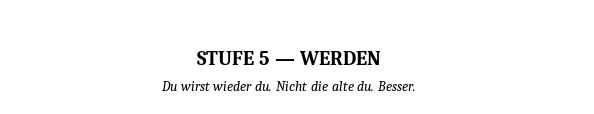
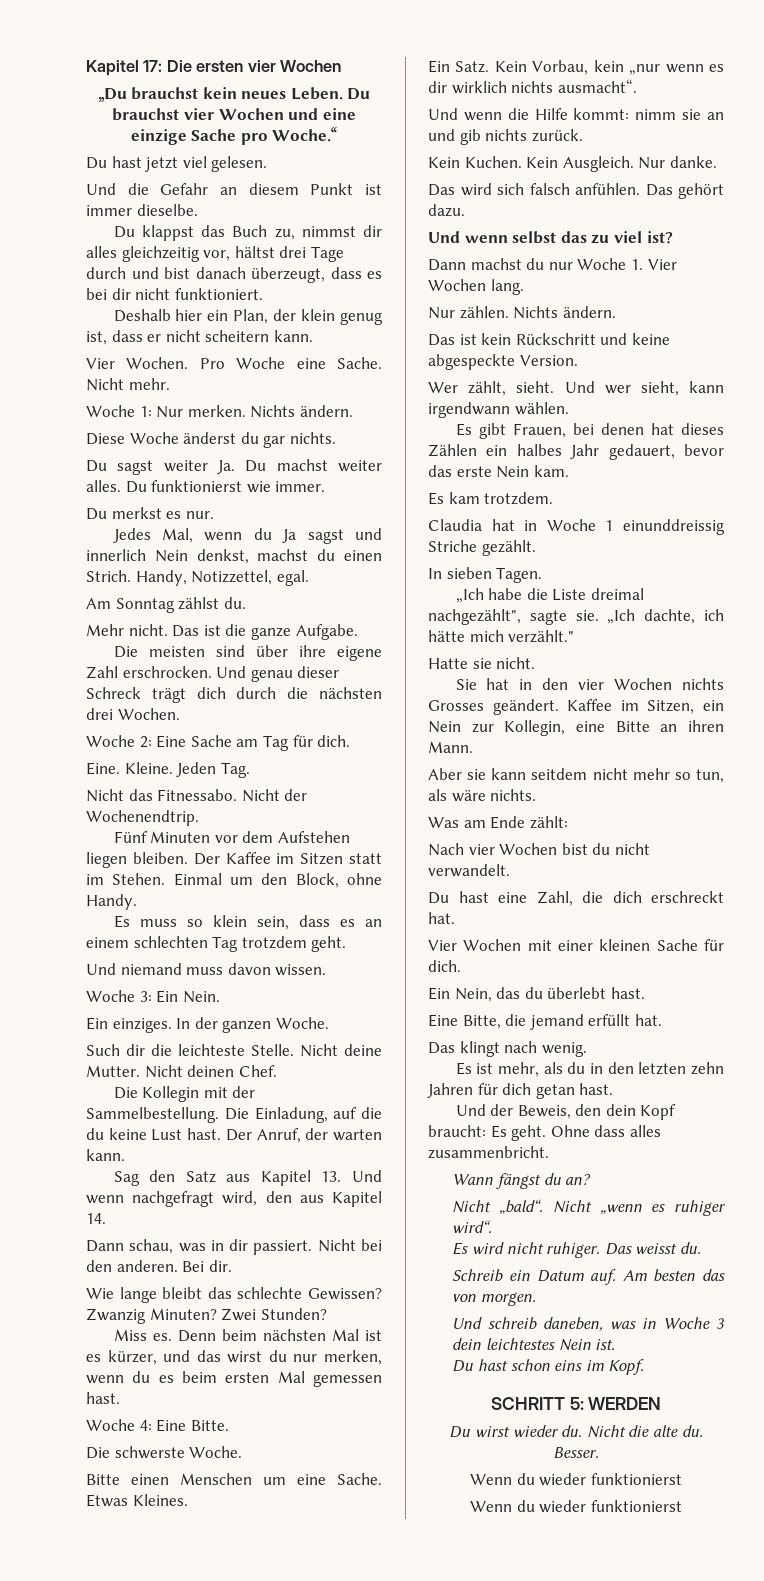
- STUFE 5 — WERDEN
+ Kapitel 17: Die ersten vier Wochen
+ „Du brauchst kein neues Leben. Du brauchst vier Wochen und eine einzige Sache pro Woche.“
+ Du hast jetzt viel gelesen.
+ Und die Gefahr an diesem Punkt ist immer dieselbe.
+ Du klappst das Buch zu, nimmst dir alles gleichzeitig vor, hältst drei Tage durch und bist danach überzeugt, dass es bei dir nicht funktioniert.
+ Deshalb hier ein Plan, der klein genug ist, dass er nicht scheitern kann.
+ Vier Wochen. Pro Woche eine Sache. Nicht mehr.
+ Woche 1: Nur merken. Nichts ändern.
+ Diese Woche änderst du gar nichts.
+ Du sagst weiter Ja. Du machst weiter alles. Du funktionierst wie immer.
+ Du merkst es nur.
+ Jedes Mal, wenn du Ja sagst und innerlich Nein denkst, machst du einen Strich. Handy, Notizzettel, egal.
+ Am Sonntag zählst du.
+ Mehr nicht. Das ist die ganze Aufgabe.
+ Die meisten sind über ihre eigene Zahl erschrocken. Und genau dieser Schreck trägt dich durch die nächsten drei Wochen.
+ Woche 2: Eine Sache am Tag für dich.
+ Eine. Kleine. Jeden Tag.
+ Nicht das Fitnessabo. Nicht der Wochenendtrip.
+ Fünf Minuten vor dem Aufstehen liegen bleiben. Der Kaffee im Sitzen statt im Stehen. Einmal um den Block, ohne Handy.
+ Es muss so klein sein, dass es an einem schlechten Tag trotzdem geht.
+ Und niemand muss davon wissen.
+ Woche 3: Ein Nein.
+ Ein einziges. In der ganzen Woche.
+ Such dir die leichteste Stelle. Nicht deine Mutter. Nicht deinen Chef.
+ Die Kollegin mit der Sammelbestellung. Die Einladung, auf die du keine Lust hast. Der Anruf, der warten kann.
+ Sag den Satz aus Kapitel 13. Und wenn nachgefragt wird, den aus Kapitel 14.
+ Dann schau, was in dir passiert. Nicht bei den anderen. Bei dir.
+ Wie lange bleibt das schlechte Gewissen? Zwanzig Minuten? Zwei Stunden?
+ Miss es. Denn beim nächsten Mal ist es kürzer, und das wirst du nur merken, wenn du es beim ersten Mal gemessen hast.
+ Woche 4: Eine Bitte.
+ Die schwerste Woche.
+ Bitte einen Menschen um eine Sache. Etwas Kleines.
+ Ein Satz. Kein Vorbau, kein „nur wenn es dir wirklich nichts ausmacht“.
+ Und wenn die Hilfe kommt: nimm sie an und gib nichts zurück.
+ Kein Kuchen. Kein Ausgleich. Nur danke.
+ Das wird sich falsch anfühlen. Das gehört dazu.
+ Und wenn selbst das zu viel ist?
+ Dann machst du nur Woche 1. Vier Wochen lang.
+ Nur zählen. Nichts ändern.
+ Das ist kein Rückschritt und keine abgespeckte Version.
+ Wer zählt, sieht. Und wer sieht, kann irgendwann wählen.
+ Es gibt Frauen, bei denen hat dieses Zählen ein halbes Jahr gedauert, bevor das erste Nein kam.
+ Es kam trotzdem.
+ Claudia hat in Woche 1 einunddreissig Striche gezählt.
+ In sieben Tagen.
+ „Ich habe die Liste dreimal nachgezählt", sagte sie. „Ich dachte, ich hätte mich verzählt."
+ Hatte sie nicht.
+ Sie hat in den vier Wochen nichts Grosses geändert. Kaffee im Sitzen, ein Nein zur Kollegin, eine Bitte an ihren Mann.
+ Aber sie kann seitdem nicht mehr so tun, als wäre nichts.
+ Was am Ende zählt:
+ Nach vier Wochen bist du nicht verwandelt.
+ Du hast eine Zahl, die dich erschreckt hat.
+ Vier Wochen mit einer kleinen Sache für dich.
+ Ein Nein, das du überlebt hast.
+ Eine Bitte, die jemand erfüllt hat.
+ Das klingt nach wenig.
+ Es ist mehr, als du in den letzten zehn Jahren für dich getan hast.
+ Und der Beweis, den dein Kopf braucht: Es geht. Ohne dass alles zusammenbricht.
+ Wann fängst du an?
+ Nicht „bald“. Nicht „wenn es ruhiger wird“.
+ Es wird nicht ruhiger. Das weisst du.
+ Schreib ein Datum auf. Am besten das von morgen.
+ Und schreib daneben, was in Woche 3 dein leichtestes Nein ist.
+ Du hast schon eins im Kopf.
+ SCHRITT 5: WERDEN
  Besser.
+ Wenn du wieder funktionierst
+ Wenn du wieder funktionierst

